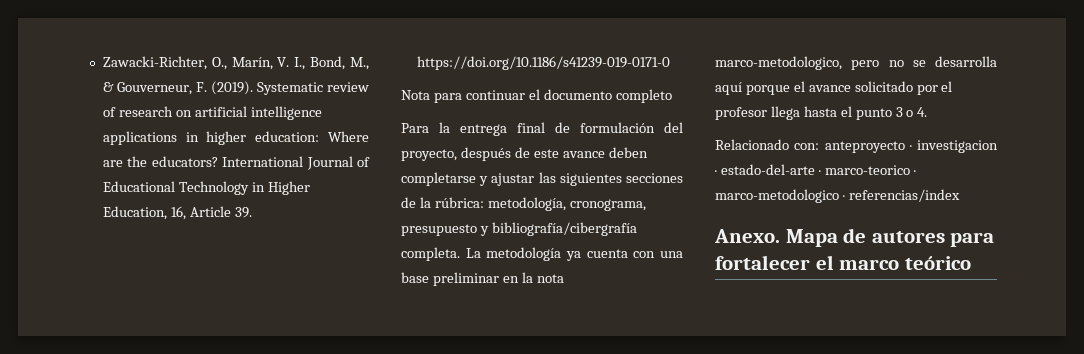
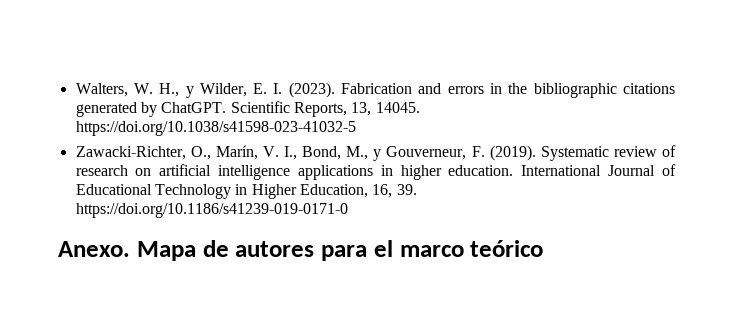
+ Walters, W. H., y Wilder, E. I. (2023). Fabrication and errors in the bibliographic citations generated by ChatGPT. Scientific Reports, 13, 14045. https://doi.org/10.1038/s41598-023-41032-5
- Zawacki-Richter, O., Marín, V. I., Bond, M., & Gouverneur, F. (2019).
+ Zawacki-Richter, O., Marín, V. I., Bond, M., y Gouverneur, F. (2019).
- Systematic review of research on artificial intelligence applications in higher education: Where are the educators?
+ Systematic review of research on artificial intelligence applications in higher education.
- International Journal of Educational Technology in Higher Education, 16, Article 39. https://doi.org/10.1186/s41239-019-0171-0
+ International Journal of Educational Technology in Higher Education, 16, 39. https://doi.org/10.1186/s41239-019-0171-0
- Nota para continuar el documento completo
- Para la entrega final de formulación del proyecto, después de este avance deben completarse y ajustar las siguientes secciones de la rúbrica: metodología, cronograma, presupuesto y bibliografía/cibergrafía completa. La metodología ya cuenta con una base preliminar en la nota marco-metodologico, pero no se desarrolla aquí porque el avance solicitado por el profesor llega hasta el punto 3 o 4.
- Relacionado con: anteproyecto · investigacion · estado-del-arte · marco-teorico · marco-metodologico · referencias/index
- Mapa de autores para fortalecer el marco teórico
+ Mapa de autores para el marco teórico

